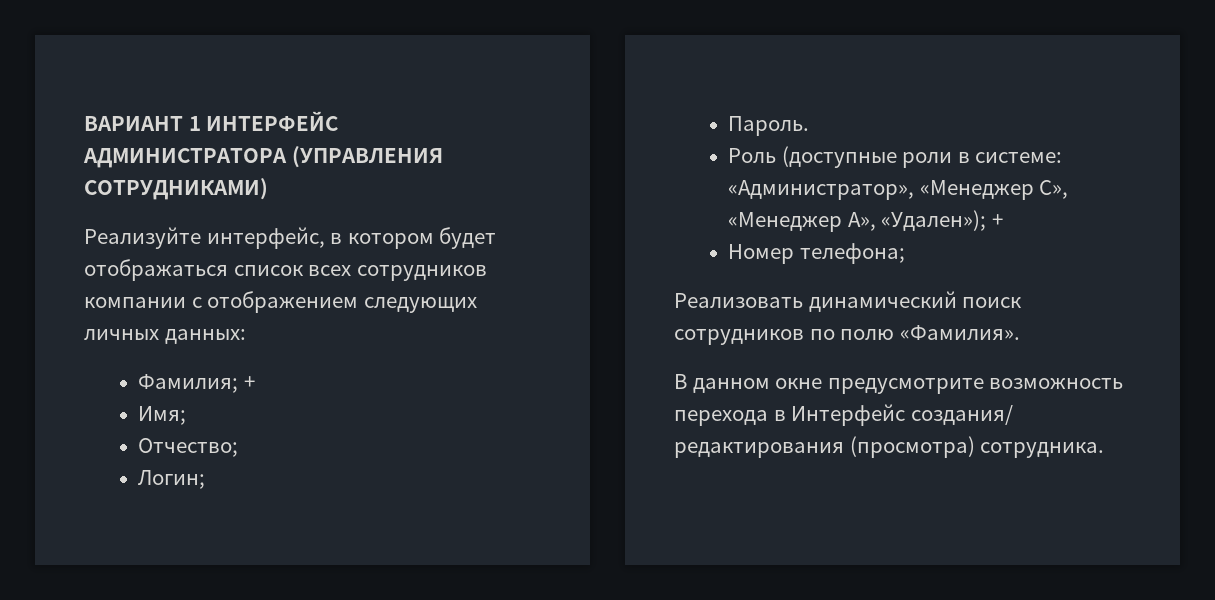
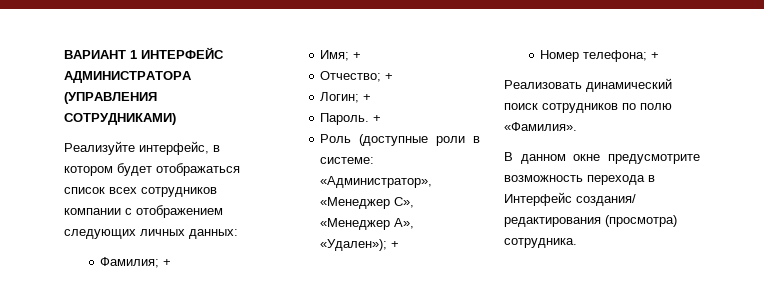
- Имя;
+ Имя; +
- Отчество;
+ Отчество; +
- Логин;
+ Логин; +
- Пароль.
+ Пароль. +
- Номер телефона;
+ Номер телефона; +

